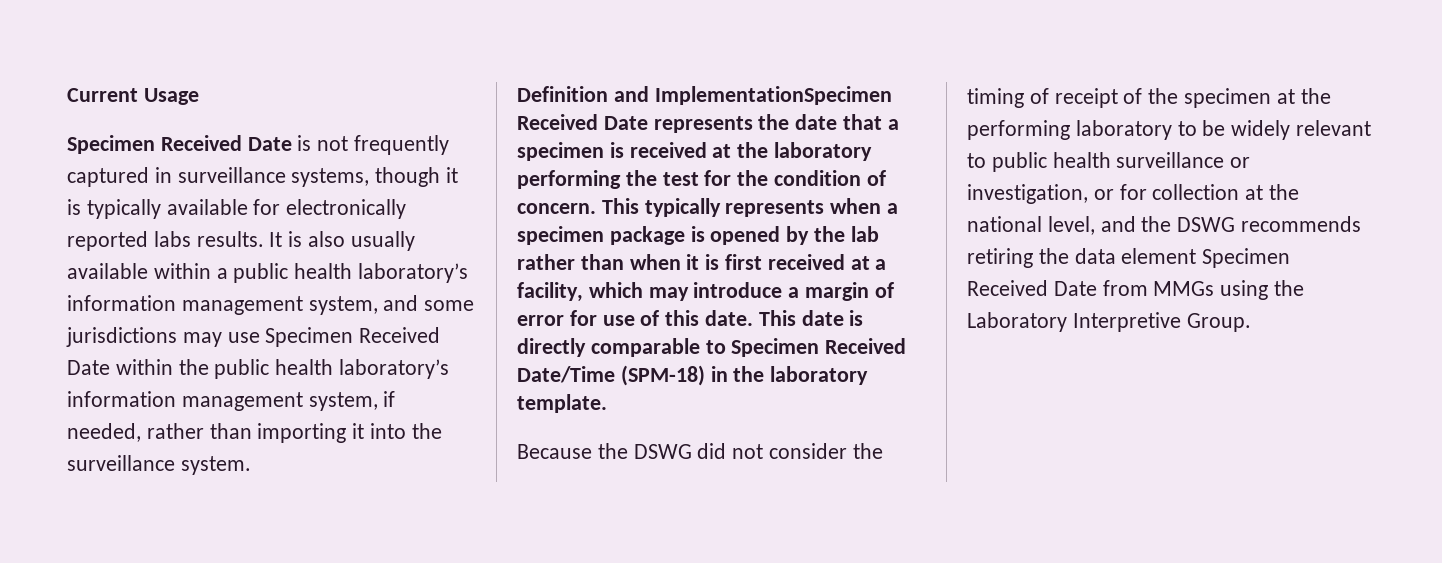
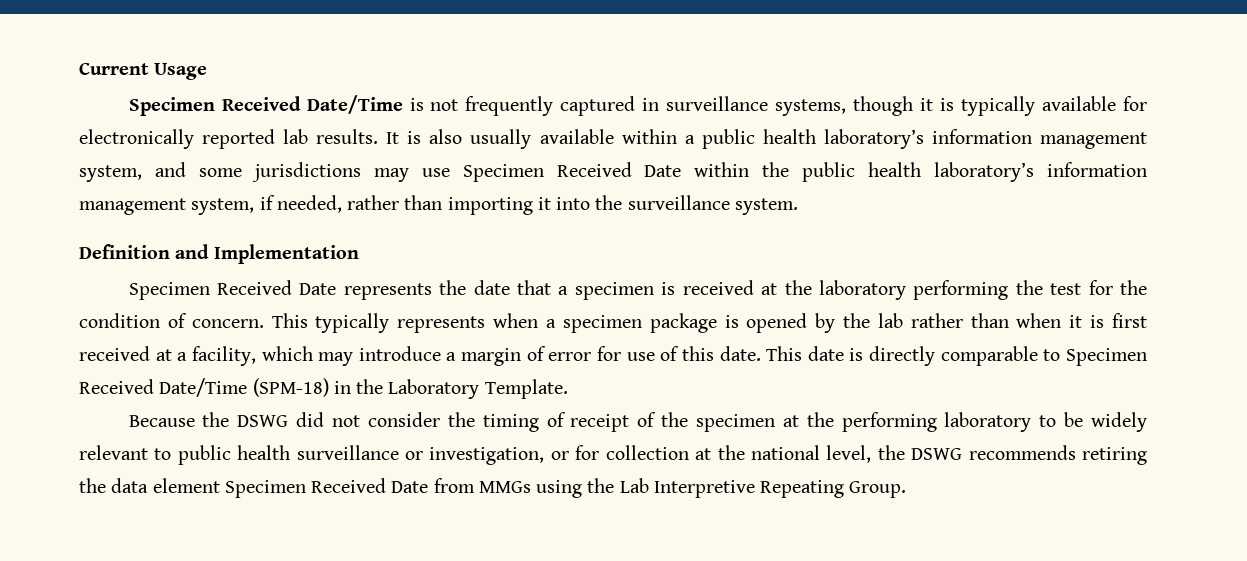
- Specimen Received Date is not frequently captured in surveillance systems, though it is typically available for electronically reported labs results.
+ Specimen Received Date/Time is not frequently captured in surveillance systems, though it is typically available for electronically reported lab results.
- Definition and ImplementationSpecimen Received Date represents the date that a specimen is received at the laboratory performing the test for the condition of concern.
+ Definition and Implementation
+ Specimen Received Date represents the date that a specimen is received at the laboratory performing the test for the condition of concern.
- This date is directly comparable to Specimen Received Date/Time (SPM-18) in the laboratory template.
+ This date is directly comparable to Specimen Received Date/Time (SPM-18) in the Laboratory Template.
- Because the DSWG did not consider the timing of receipt of the specimen at the performing laboratory to be widely relevant to public health surveillance or investigation, or for collection at the national level, and the DSWG recommends retiring the data element Specimen Received Date from MMGs using the Laboratory Interpretive Group.
+ Because the DSWG did not consider the timing of receipt of the specimen at the performing laboratory to be widely relevant to public health surveillance or investigation, or for collection at the national level, the DSWG recommends retiring the data element Specimen Received Date from MMGs using the Lab Interpretive Repeating Group.

